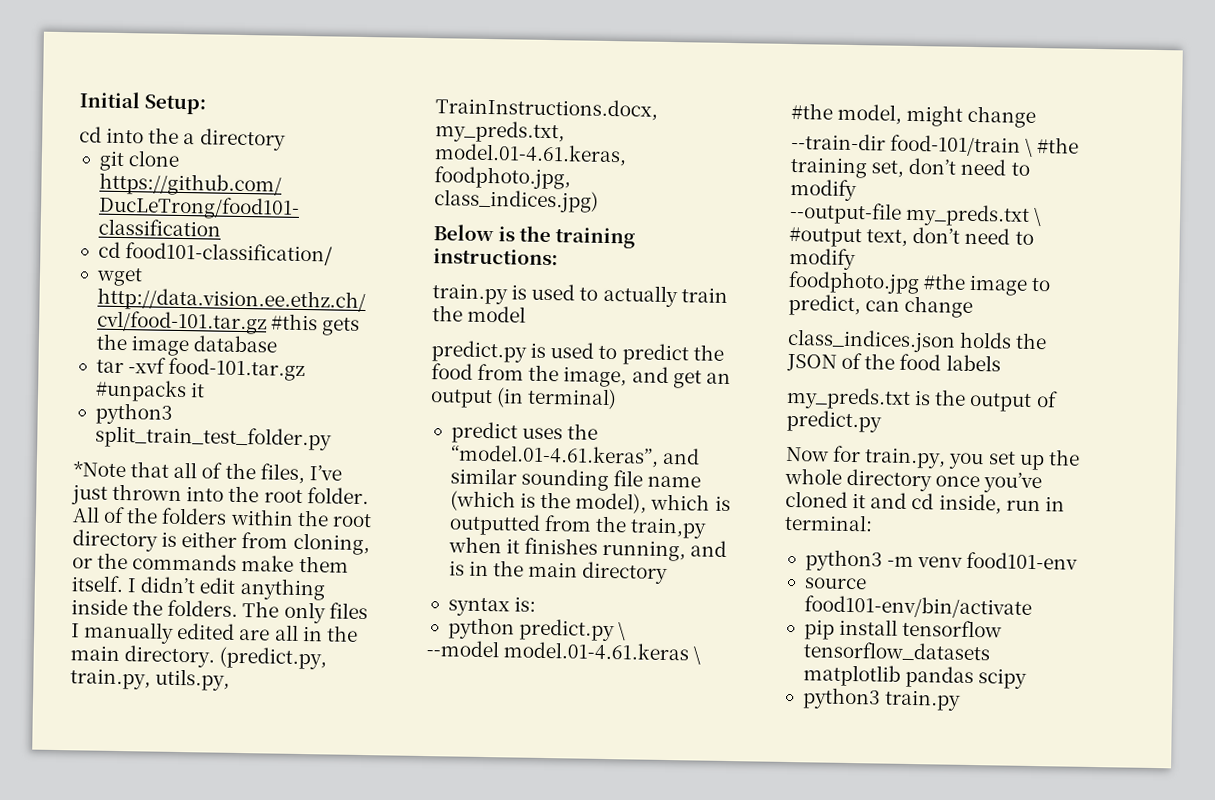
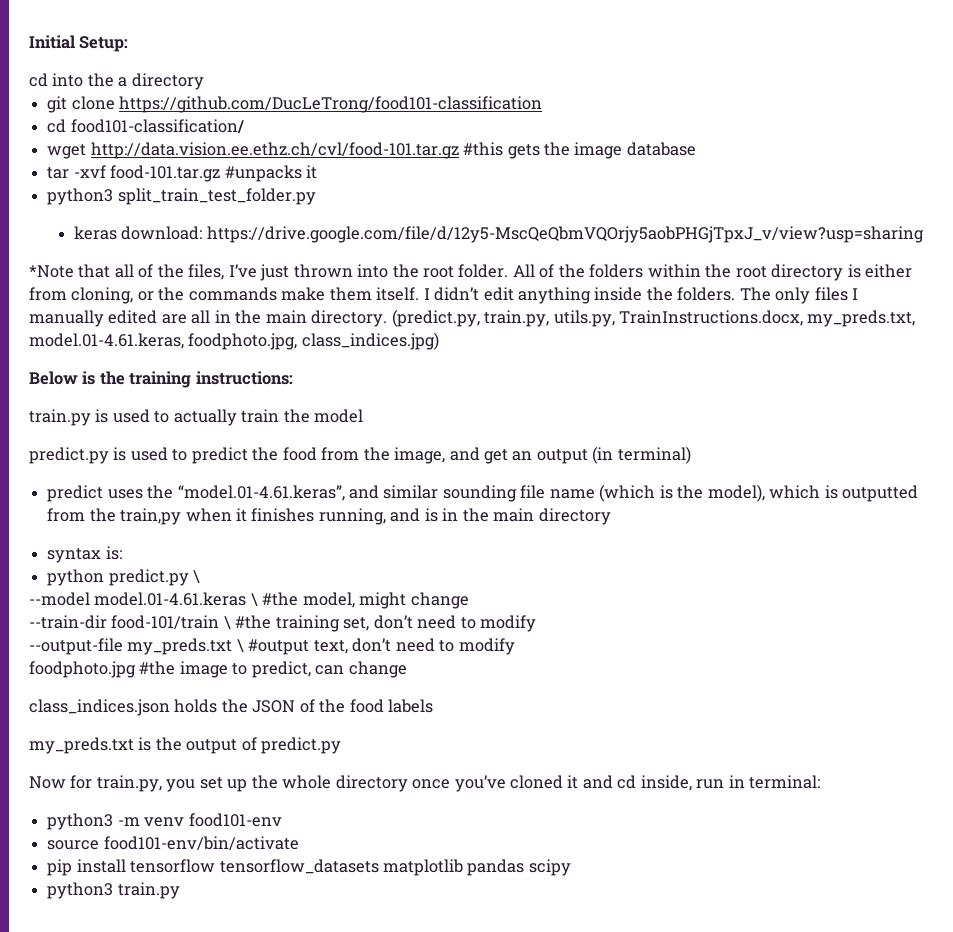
+ keras download: https://drive.google.com/file/d/12y5-MscQeQbmVQOrjy5aobPHGjTpxJ_v/view?usp=sharing

